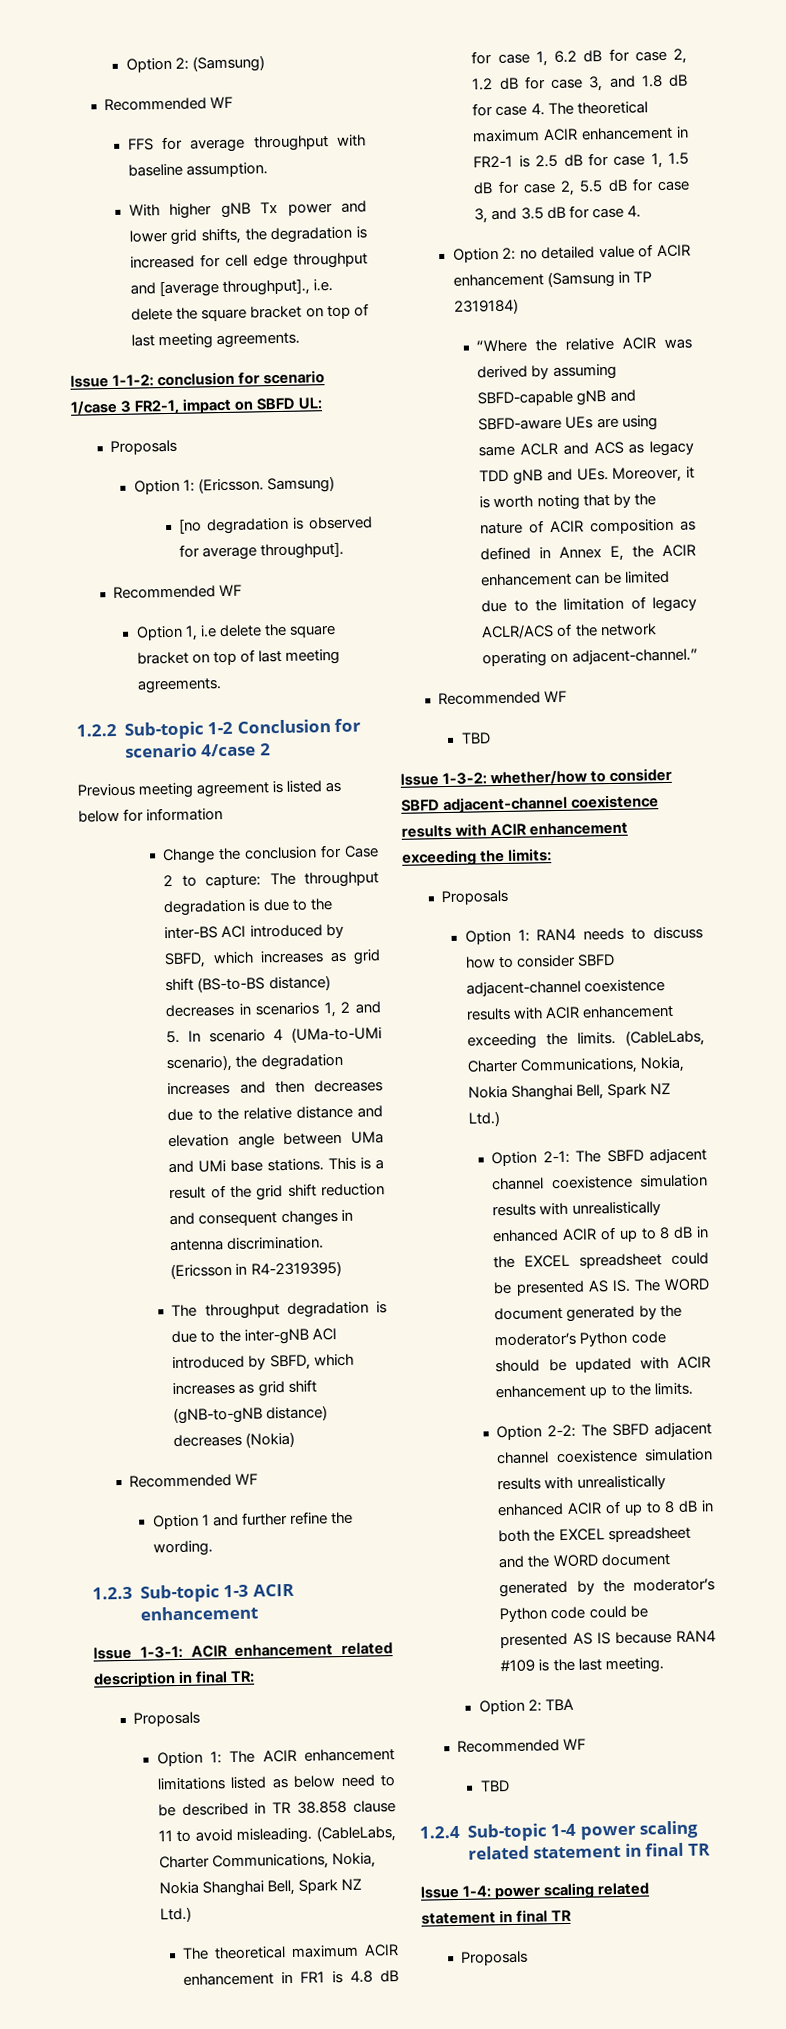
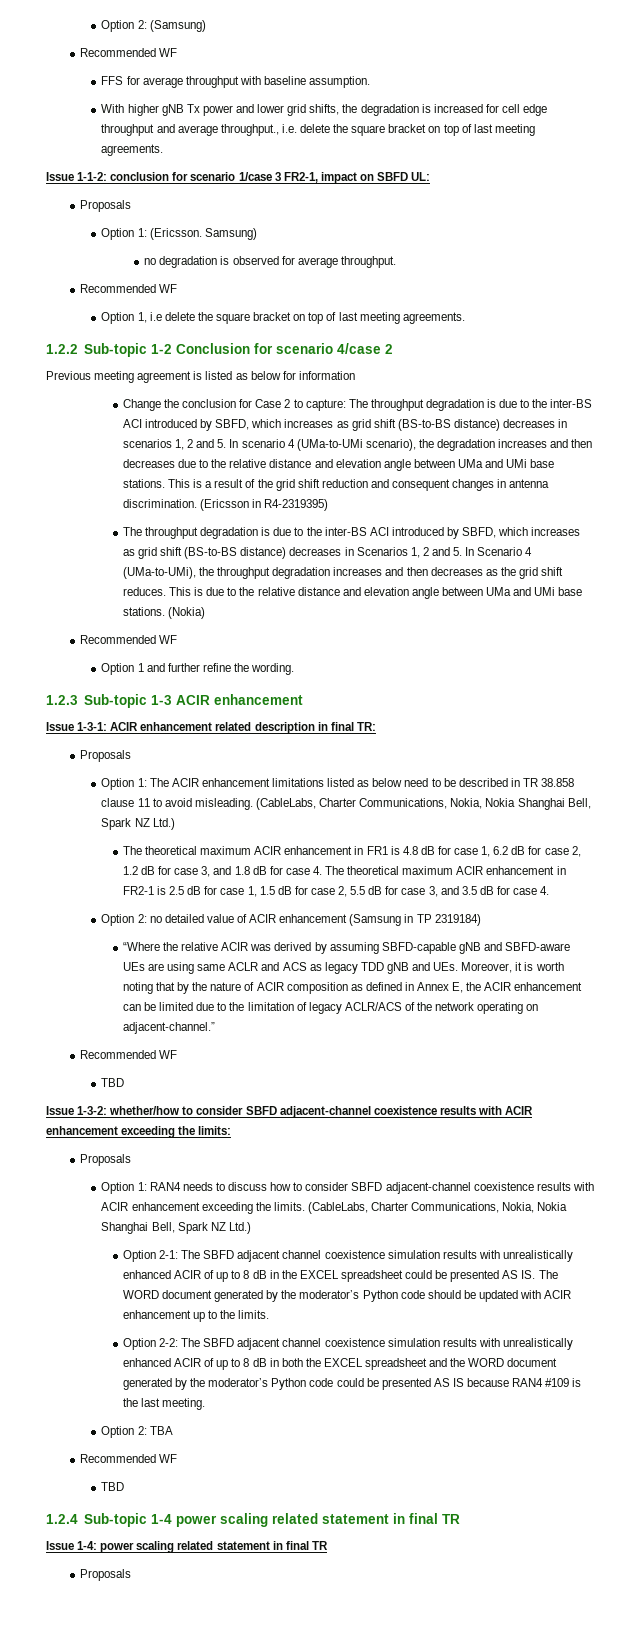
- With higher gNB Tx power and lower grid shifts, the degradation is increased for cell edge throughput and [average throughput]., i.e. delete the square bracket on top of last meeting agreements.
+ With higher gNB Tx power and lower grid shifts, the degradation is increased for cell edge throughput and average throughput., i.e. delete the square bracket on top of last meeting agreements.
- [no degradation is observed for average throughput].
+ no degradation is observed for average throughput.
- The throughput degradation is due to the inter-gNB ACI introduced by SBFD, which increases as grid shift (gNB-to-gNB distance) decreases (Nokia)
+ The throughput degradation is due to the inter-BS ACI introduced by SBFD, which increases as grid shift (BS-to-BS distance) decreases in Scenarios 1, 2 and 5. In Scenario 4 (UMa-to-UMi), the throughput degradation increases and then decreases as the grid shift reduces. This is due to the relative distance and elevation angle between UMa and UMi base stations. (Nokia)

